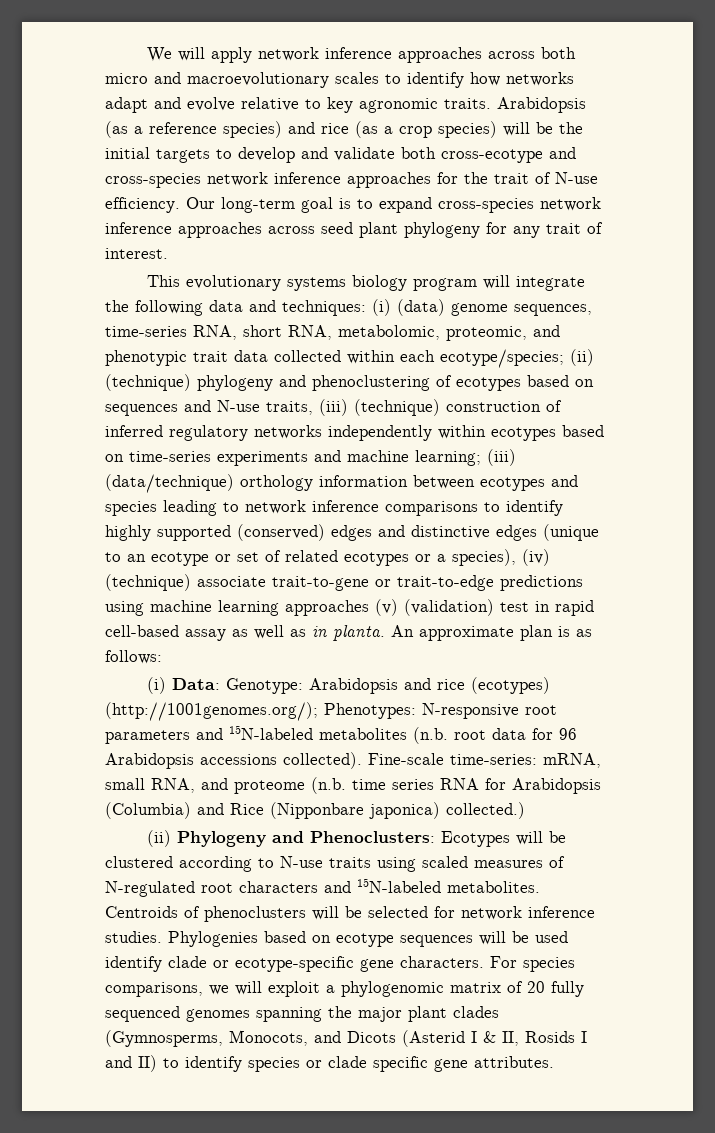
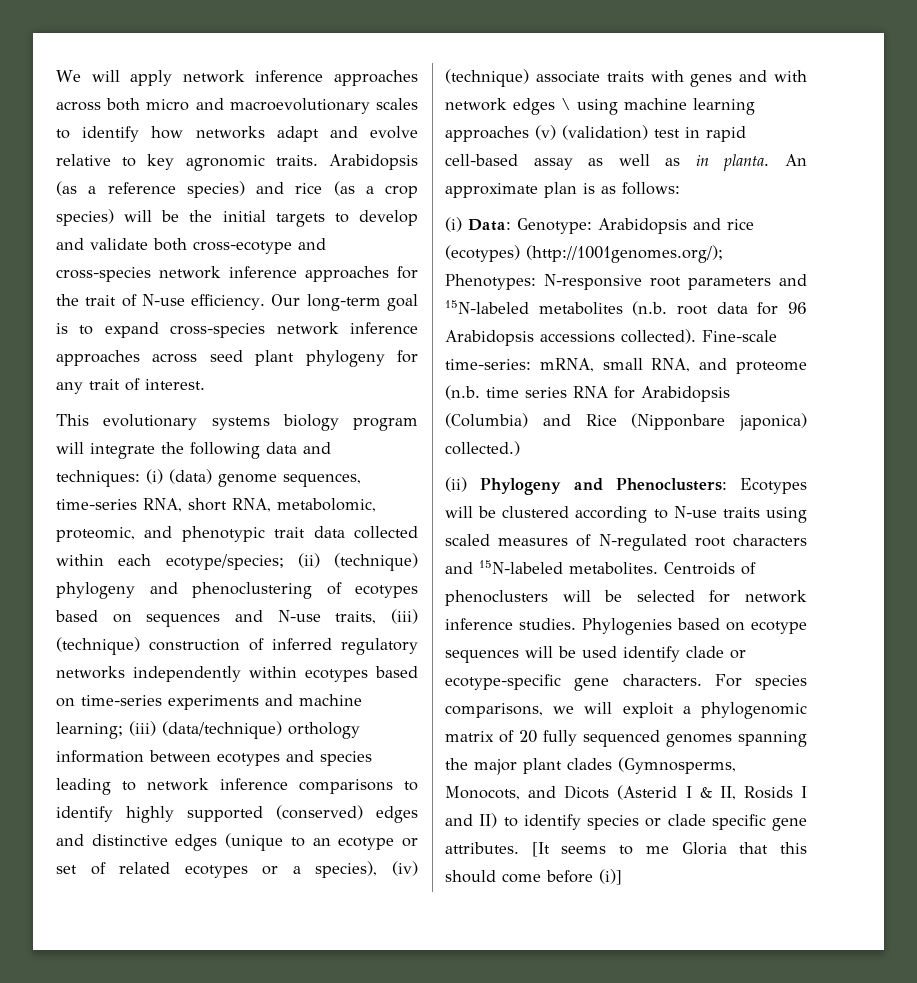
- (iii) (data/technique) orthology information between ecotypes and species leading to network inference comparisons to identify highly supported (conserved) edges and distinctive edges (unique to an ecotype or set of related ecotypes or a species), (iv) (technique) associate trait-to-gene or trait-to-edge predictions using machine learning approaches (v) (validation) test in rapid cell-based assay as well as in planta.
+ (iii) (data/technique) orthology information between ecotypes and species leading to network inference comparisons to identify highly supported (conserved) edges and distinctive edges (unique to an ecotype or set of related ecotypes or a species), (iv) (technique) associate traits with genes and with network edges \ using machine learning approaches (v) (validation) test in rapid cell-based assay as well as in planta.
+ [It seems to me Gloria that this should come before (i)]

